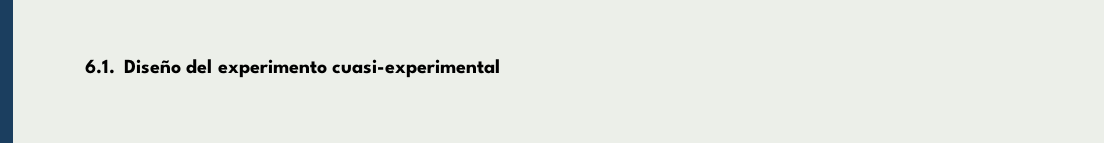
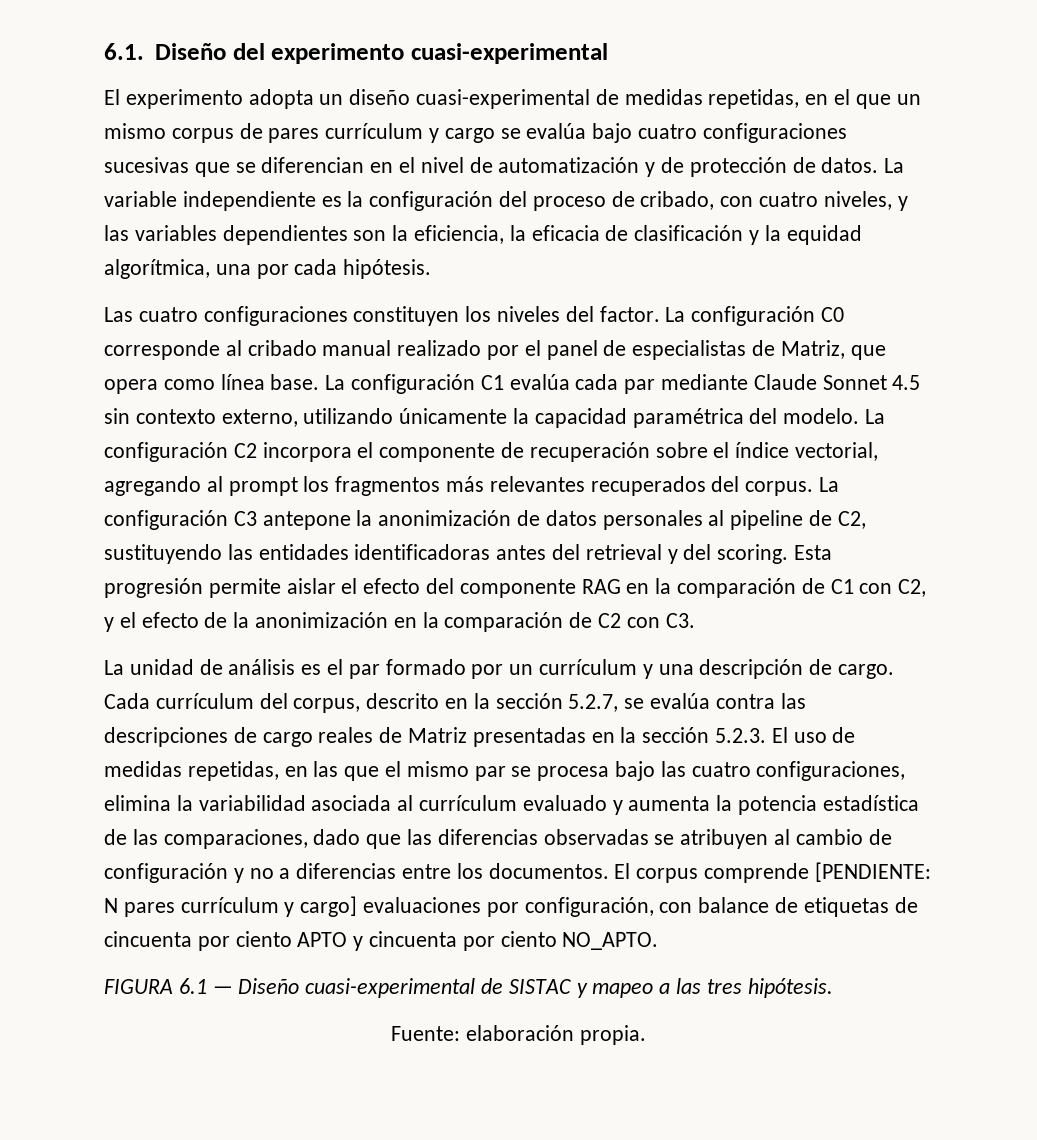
+ El experimento adopta un diseño cuasi-experimental de medidas repetidas, en el que un mismo corpus de pares currículum y cargo se evalúa bajo cuatro configuraciones sucesivas que se diferencian en el nivel de automatización y de protección de datos. La variable independiente es la configuración del proceso de cribado, con cuatro niveles, y las variables dependientes son la eficiencia, la eficacia de clasificación y la equidad algorítmica, una por cada hipótesis.
+ Las cuatro configuraciones constituyen los niveles del factor. La configuración C0 corresponde al cribado manual realizado por el panel de especialistas de Matriz, que opera como línea base. La configuración C1 evalúa cada par mediante Claude Sonnet 4.5 sin contexto externo, utilizando únicamente la capacidad paramétrica del modelo. La configuración C2 incorpora el componente de recuperación sobre el índice vectorial, agregando al prompt los fragmentos más relevantes recuperados del corpus. La configuración C3 antepone la anonimización de datos personales al pipeline de C2, sustituyendo las entidades identificadoras antes del retrieval y del scoring. Esta progresión permite aislar el efecto del componente RAG en la comparación de C1 con C2, y el efecto de la anonimización en la comparación de C2 con C3.
+ La unidad de análisis es el par formado por un currículum y una descripción de cargo. Cada currículum del corpus, descrito en la sección 5.2.7, se evalúa contra las descripciones de cargo reales de Matriz presentadas en la sección 5.2.3. El uso de medidas repetidas, en las que el mismo par se procesa bajo las cuatro configuraciones, elimina la variabilidad asociada al currículum evaluado y aumenta la potencia estadística de las comparaciones, dado que las diferencias observadas se atribuyen al cambio de configuración y no a diferencias entre los documentos. El corpus comprende [PENDIENTE: N pares currículum y cargo] evaluaciones por configuración, con balance de etiquetas de cincuenta por ciento APTO y cincuenta por ciento NO_APTO.
+ FIGURA 6.1 — Diseño cuasi-experimental de SISTAC y mapeo a las tres hipótesis.
+ Fuente: elaboración propia.

